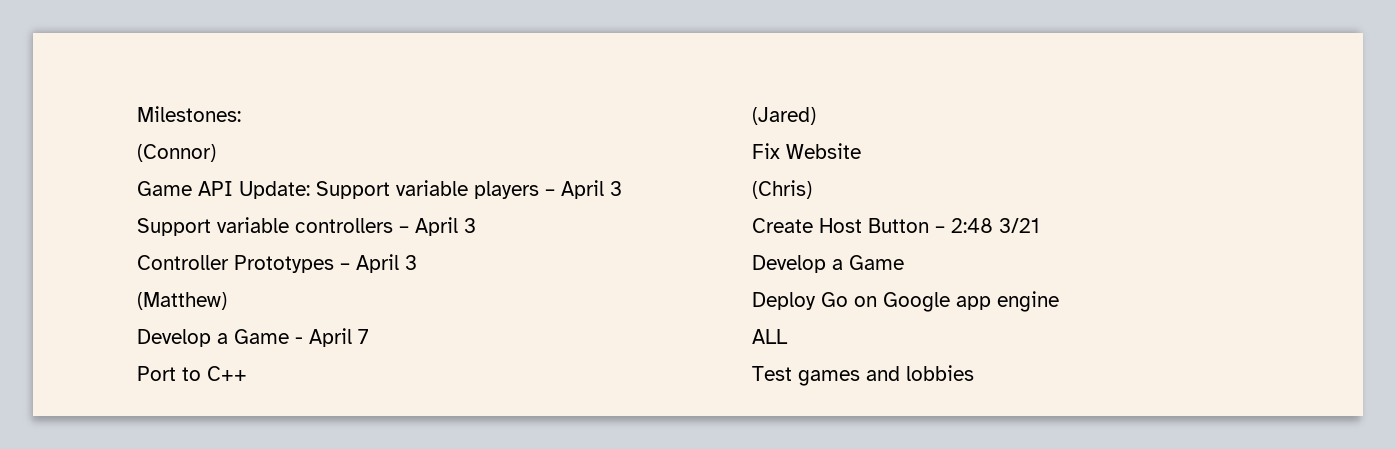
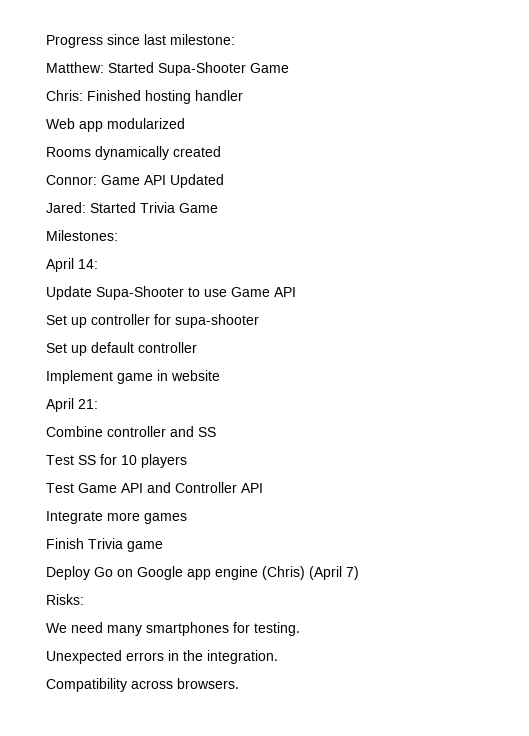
+ Progress since last milestone:
+ Matthew: Started Supa-Shooter Game
+ Chris: Finished hosting handler
+ Web app modularized
+ Rooms dynamically created
+ Connor: Game API Updated
+ Jared: Started Trivia Game
  Milestones:
- (Connor)
- Game API Update: Support variable players – April 3
- Support variable controllers – April 3
- Controller Prototypes – April 3
- (Matthew)
- Develop a Game - April 7
- Port to C++
- (Jared)
- Fix Website
- (Chris)
- Create Host Button – 2:48 3/21
- Develop a Game
+ April 14:
+ Update Supa-Shooter to use Game API
+ Set up controller for supa-shooter
+ Set up default controller
+ Implement game in website
+ April 21:
+ Combine controller and SS
+ Test SS for 10 players
+ Test Game API and Controller API
+ Integrate more games
+ Finish Trivia game
- Deploy Go on Google app engine
- ALL
- Test games and lobbies
+ Deploy Go on Google app engine (Chris) (April 7)
+ Risks:
+ We need many smartphones for testing.
+ Unexpected errors in the integration.
+ Compatibility across browsers.

